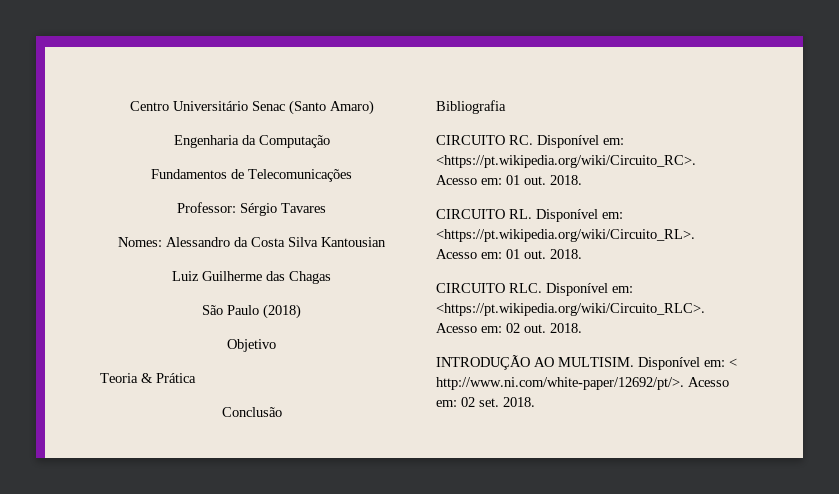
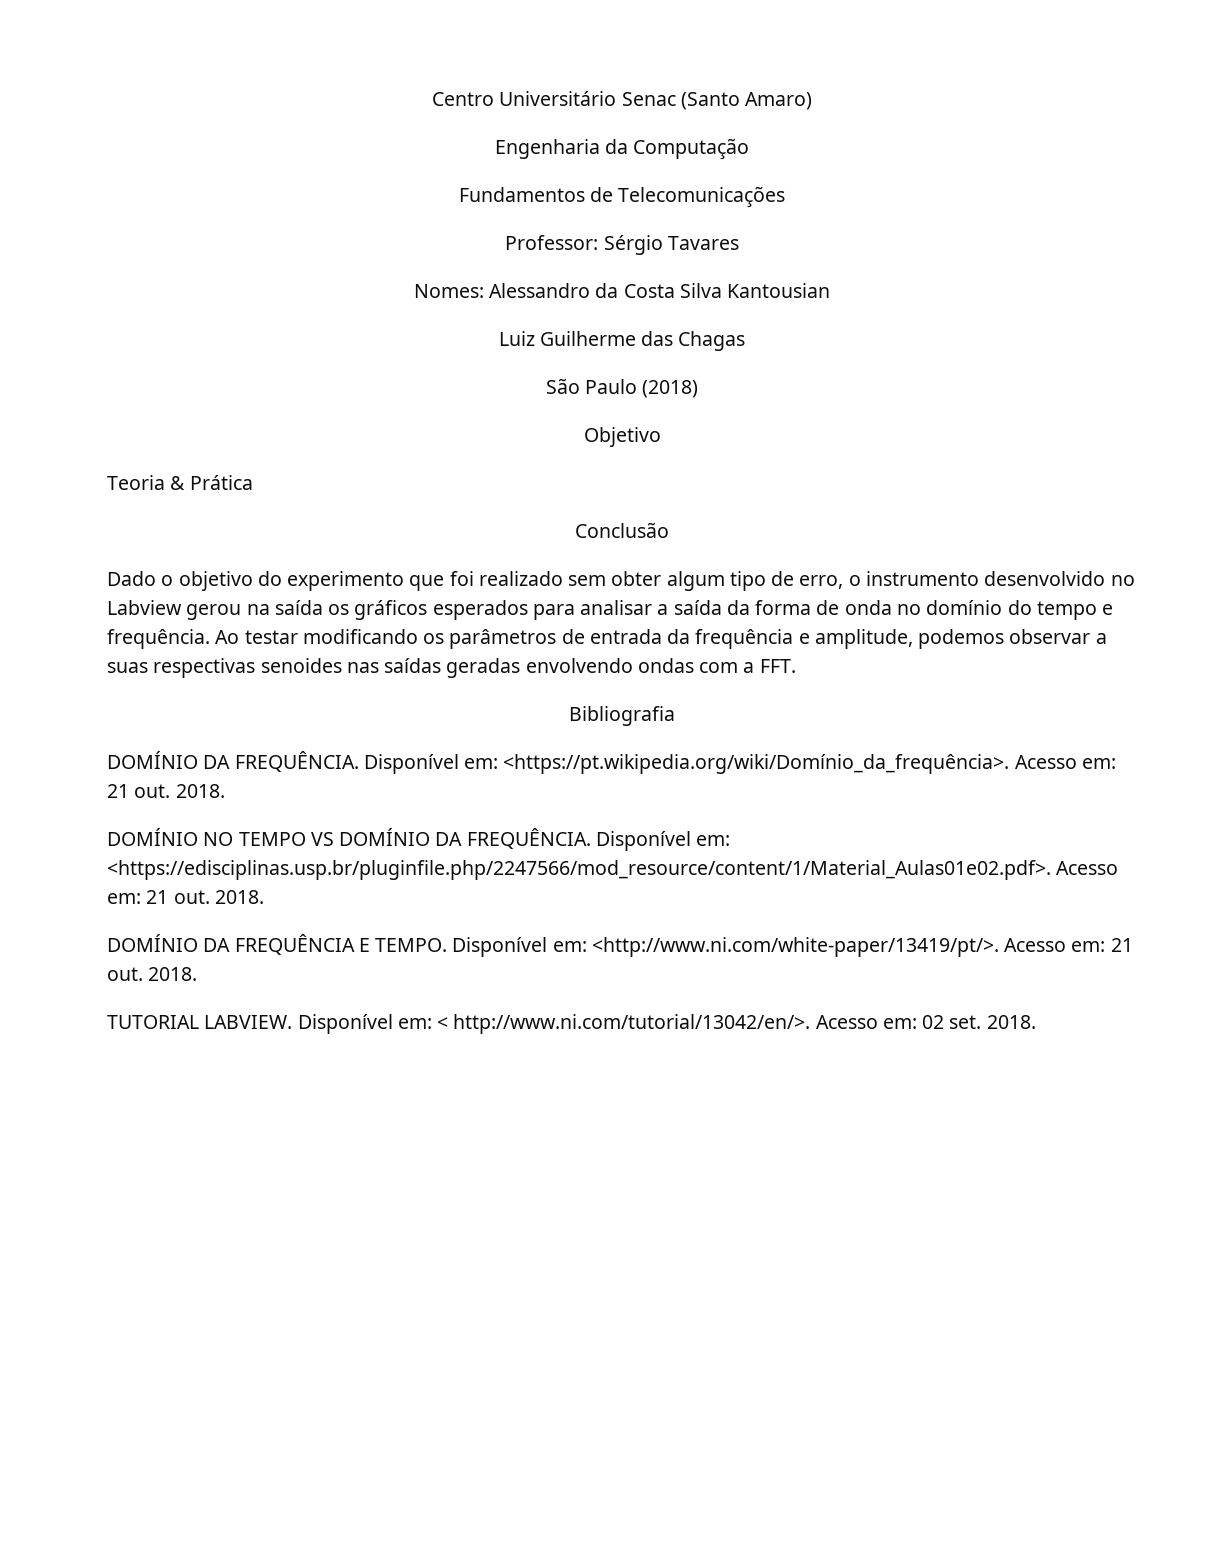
+ Dado o objetivo do experimento que foi realizado sem obter algum tipo de erro, o instrumento desenvolvido no Labview gerou na saída os gráficos esperados para analisar a saída da forma de onda no domínio do tempo e frequência. Ao testar modificando os parâmetros de entrada da frequência e amplitude, podemos observar a suas respectivas senoides nas saídas geradas envolvendo ondas com a FFT.
  Bibliografia
- CIRCUITO RC. Disponível em: <https://pt.wikipedia.org/wiki/Circuito_RC>. Acesso em: 01 out. 2018.
- CIRCUITO RL. Disponível em: <https://pt.wikipedia.org/wiki/Circuito_RL>. Acesso em: 01 out. 2018.
- CIRCUITO RLC. Disponível em: <https://pt.wikipedia.org/wiki/Circuito_RLC>. Acesso em: 02 out. 2018.
- INTRODUÇÃO AO MULTISIM.
+ DOMÍNIO DA FREQUÊNCIA. Disponível em: <https://pt.wikipedia.org/wiki/Domínio_da_frequência>. Acesso em: 21 out. 2018.
+ DOMÍNIO NO TEMPO VS DOMÍNIO DA FREQUÊNCIA. Disponível em: <https://edisciplinas.usp.br/pluginfile.php/2247566/mod_resource/content/1/Material_Aulas01e02.pdf>. Acesso em: 21 out. 2018.
+ DOMÍNIO DA FREQUÊNCIA E TEMPO. Disponível em: <http://www.ni.com/white-paper/13419/pt/>. Acesso em: 21 out. 2018.
+ TUTORIAL LABVIEW.
- Disponível em: < http://www.ni.com/white-paper/12692/pt/>. Acesso em: 02 set.
+ Disponível em: < http://www.ni.com/tutorial/13042/en/>. Acesso em: 02 set.

